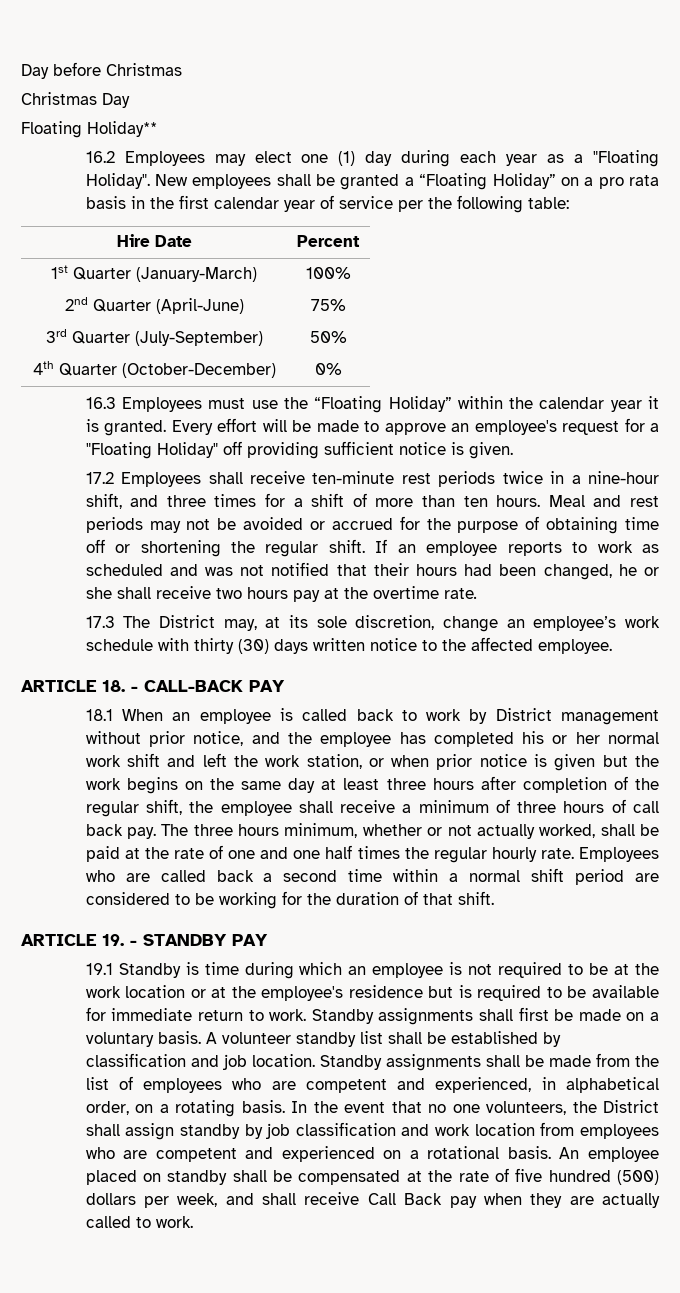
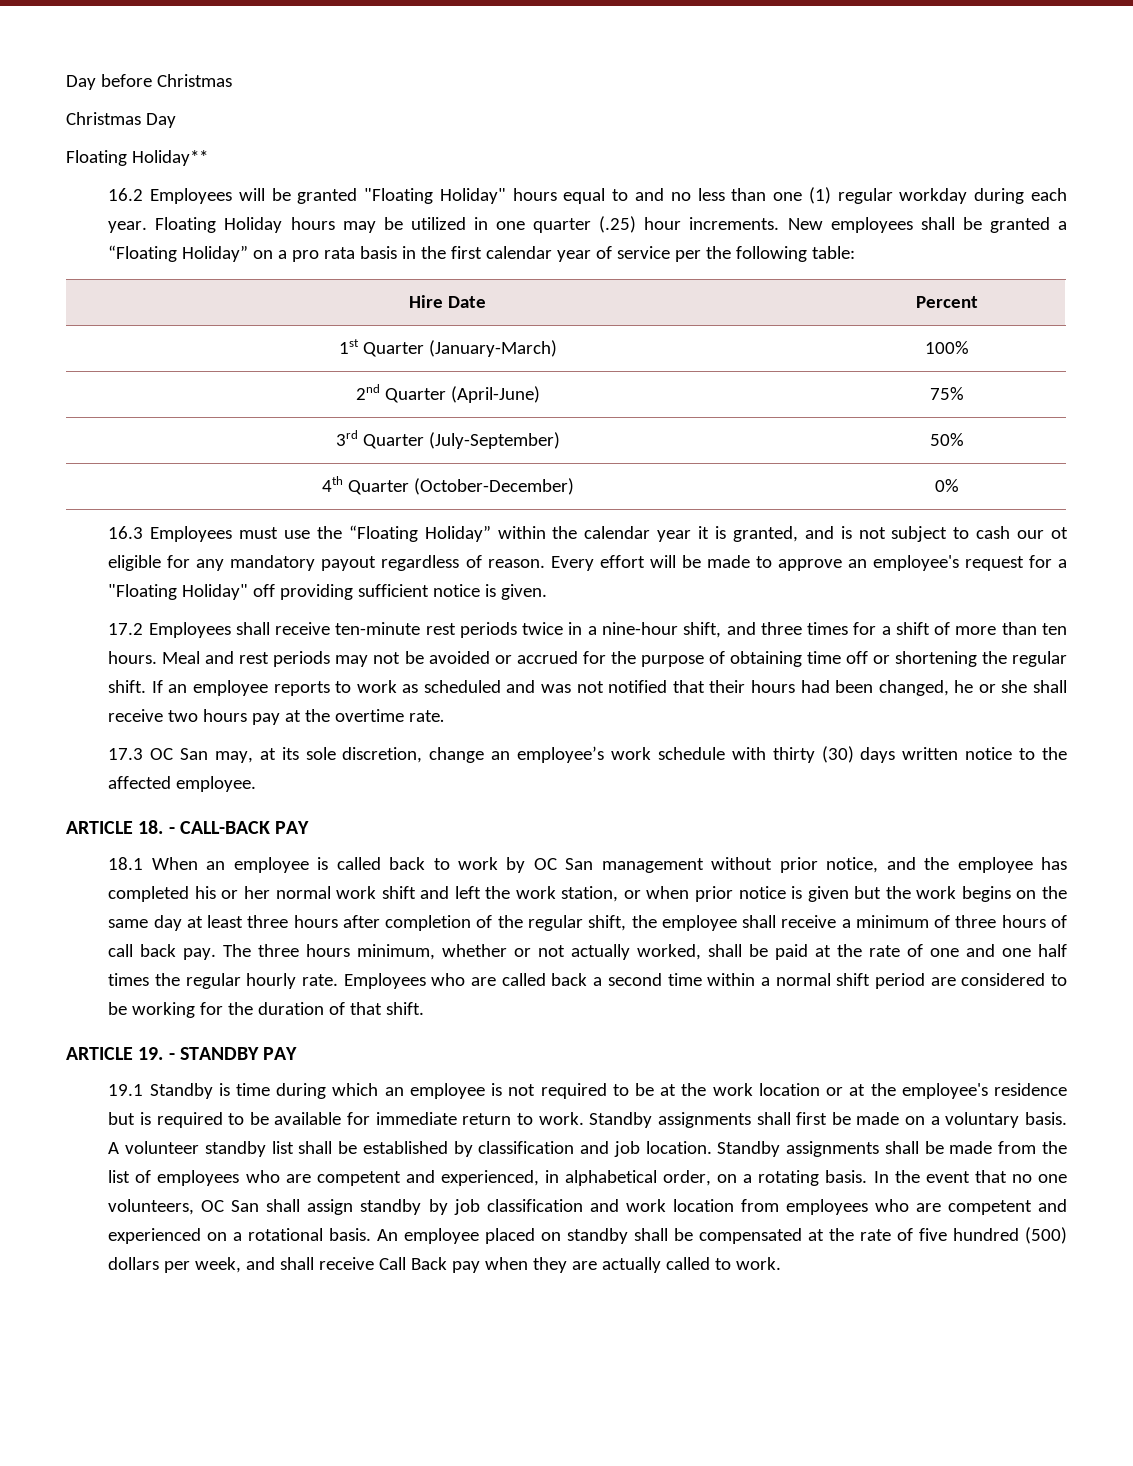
- 16.2 Employees may elect one (1) day during each year as a "Floating Holiday".
+ 16.2 Employees will be granted "Floating Holiday" hours equal to and no less than one (1) regular workday during each year. Floating Holiday hours may be utilized in one quarter (.25) hour increments.
- 16.3 Employees must use the “Floating Holiday” within the calendar year it is granted.
+ 16.3 Employees must use the “Floating Holiday” within the calendar year it is granted, and is not subject to cash our ot eligible for any mandatory payout regardless of reason.
- 17.3 The District may, at its sole discretion, change an employee’s work schedule with thirty (30) days written notice to the affected employee.
+ 17.3 OC San may, at its sole discretion, change an employee’s work schedule with thirty (30) days written notice to the affected employee.
- 18.1 When an employee is called back to work by District management without prior notice, and the employee has completed his or her normal work shift and left the work station, or when prior notice is given but the work begins on the same day at least three hours after completion of the regular shift, the employee shall receive a minimum of three hours of call back pay.
+ 18.1 When an employee is called back to work by OC San management without prior notice, and the employee has completed his or her normal work shift and left the work station, or when prior notice is given but the work begins on the same day at least three hours after completion of the regular shift, the employee shall receive a minimum of three hours of call back pay.
- In the event that no one volunteers, the District shall assign standby by job classification and work location from employees who are competent and experienced on a rotational basis.
+ In the event that no one volunteers, OC San shall assign standby by job classification and work location from employees who are competent and experienced on a rotational basis.

